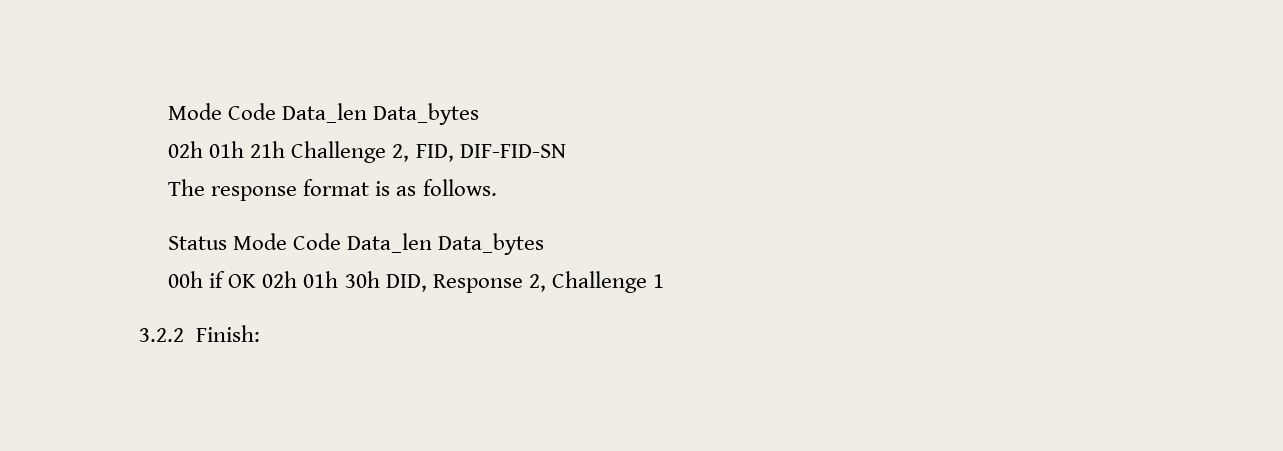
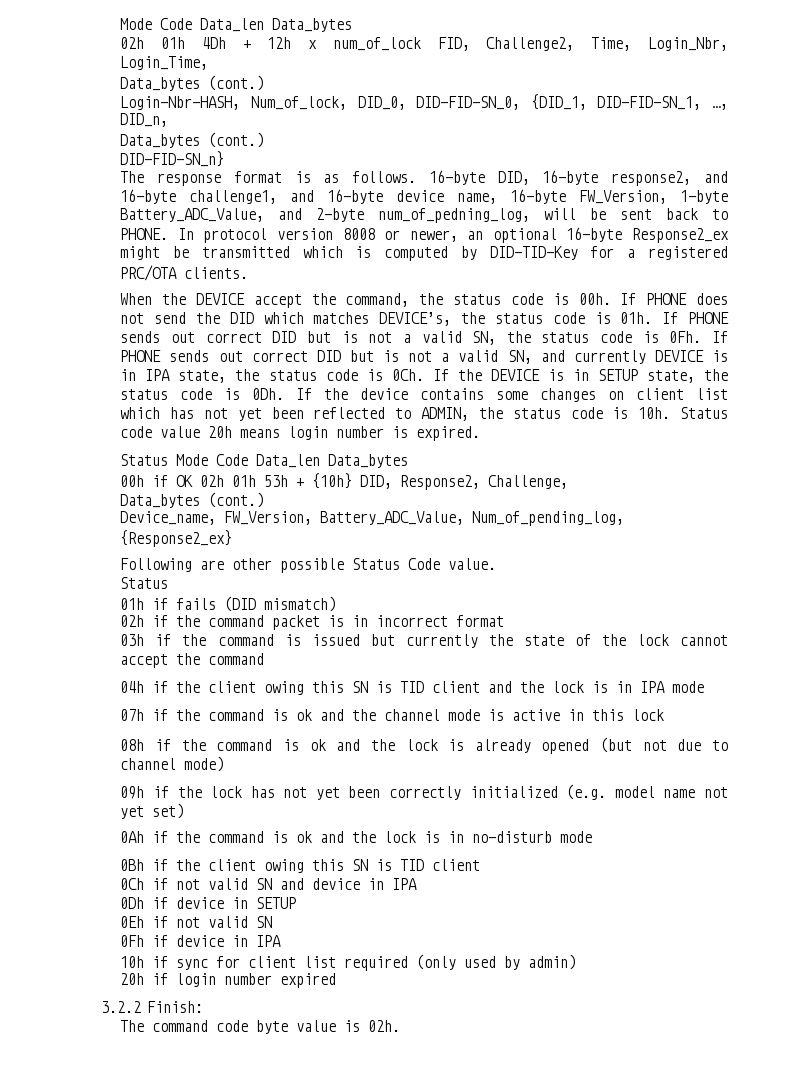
- 02h 01h 21h Challenge 2, FID, DIF-FID-SN
+ 02h 01h 4Dh + 12h x num_of_lock FID, Challenge2, Time, Login_Nbr, Login_Time,
+ Data_bytes (cont.)
+ Login-Nbr-HASH, Num_of_lock, DID_0, DID-FID-SN_0, {DID_1, DID-FID-SN_1, …, DID_n,
+ Data_bytes (cont.)
+ DID-FID-SN_n}
+ 16-byte DID, 16-byte response2, and 16-byte challenge1, and 16-byte device name, 16-byte FW_Version, 1-byte Battery_ADC_Value, and 2-byte num_of_pedning_log, will be sent back to PHONE. In protocol version 8008 or newer, an optional 16-byte Response2_ex might be transmitted which is computed by DID-TID-Key for a registered PRC/OTA clients.
+ When the DEVICE accept the command, the status code is 00h. If PHONE does not send the DID which matches DEVICE’s, the status code is 01h. If PHONE sends out correct DID but is not a valid SN, the status code is 0Fh. If PHONE sends out correct DID but is not a valid SN, and currently DEVICE is in IPA state, the status code is 0Ch. If the DEVICE is in SETUP state, the status code is 0Dh. If the device contains some changes on client list which has not yet been reflected to ADMIN, the status code is 10h. Status code value 20h means login number is expired.
- 00h if OK 02h 01h 30h DID, Response 2, Challenge 1
+ 00h if OK 02h 01h 53h + {10h} DID, Response2, Challenge,
+ Data_bytes (cont.)
+ Device_name, FW_Version, Battery_ADC_Value, Num_of_pending_log, {Response2_ex}
+ Following are other possible Status Code value.
+ Status
+ 01h if fails (DID mismatch)
+ 02h if the command packet is in incorrect format
+ 03h if the command is issued but currently the state of the lock cannot accept the command
+ 04h if the client owing this SN is TID client and the lock is in IPA mode
+ 07h if the command is ok and the channel mode is active in this lock
+ 08h if the command is ok and the lock is already opened (but not due to channel mode)
+ 09h if the lock has not yet been correctly initialized (e.g. model name not yet set)
+ 0Ah if the command is ok and the lock is in no-disturb mode
+ 0Bh if the client owing this SN is TID client
+ 0Ch if not valid SN and device in IPA
+ 0Dh if device in SETUP
+ 0Eh if not valid SN
+ 0Fh if device in IPA
+ 10h if sync for client list required (only used by admin)
+ 20h if login number expired
  3.2.2 Finish:
+ The command code byte value is 02h.

